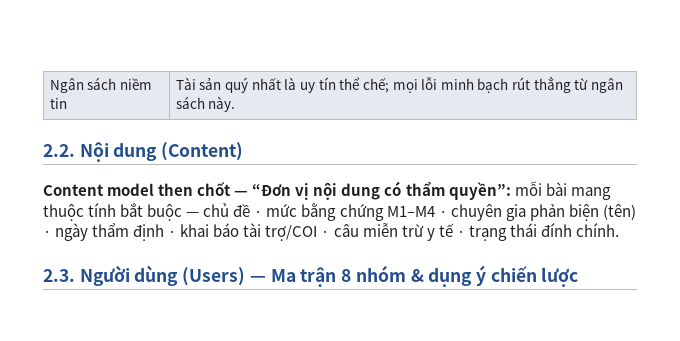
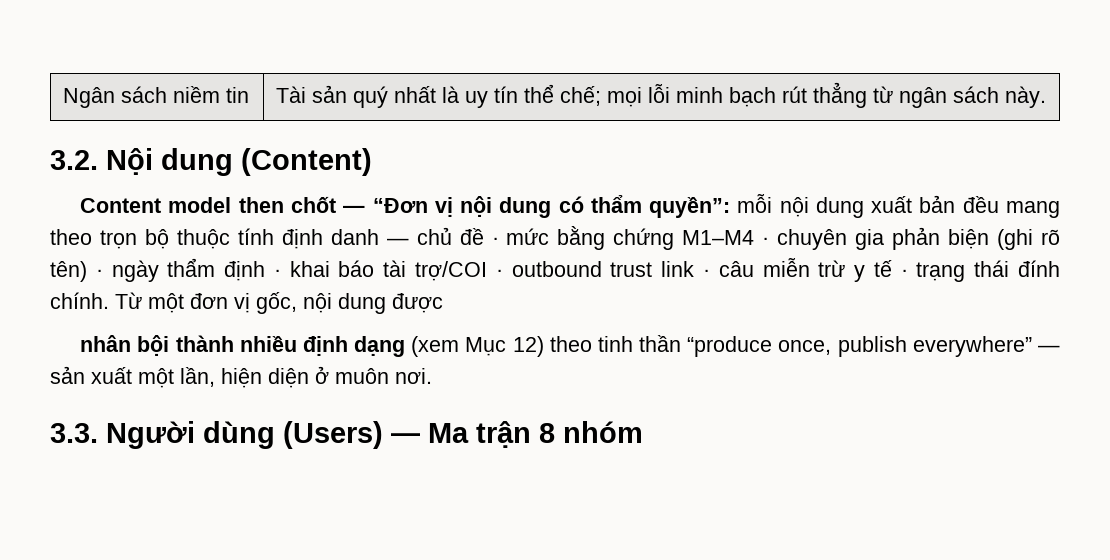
- 2.2. Nội dung (Content)
+ 3.2. Nội dung (Content)
- Content model then chốt — “Đơn vị nội dung có thẩm quyền”: mỗi bài mang thuộc tính bắt buộc — chủ đề · mức bằng chứng M1–M4 · chuyên gia phản biện (tên) · ngày thẩm định · khai báo tài trợ/COI · câu miễn trừ y tế · trạng thái đính chính.
- 2.3. Người dùng (Users) — Ma trận 8 nhóm & dụng ý chiến lược
+ Content model then chốt — “Đơn vị nội dung có thẩm quyền”: mỗi nội dung xuất bản đều mang theo trọn bộ thuộc tính định danh — chủ đề · mức bằng chứng M1–M4 · chuyên gia phản biện (ghi rõ tên) · ngày thẩm định · khai báo tài trợ/COI · outbound trust link · câu miễn trừ y tế · trạng thái đính chính. Từ một đơn vị gốc, nội dung được
+ nhân bội thành nhiều định dạng (xem Mục 12) theo tinh thần “produce once, publish everywhere” — sản xuất một lần, hiện diện ở muôn nơi.
+ 3.3. Người dùng (Users) — Ma trận 8 nhóm

